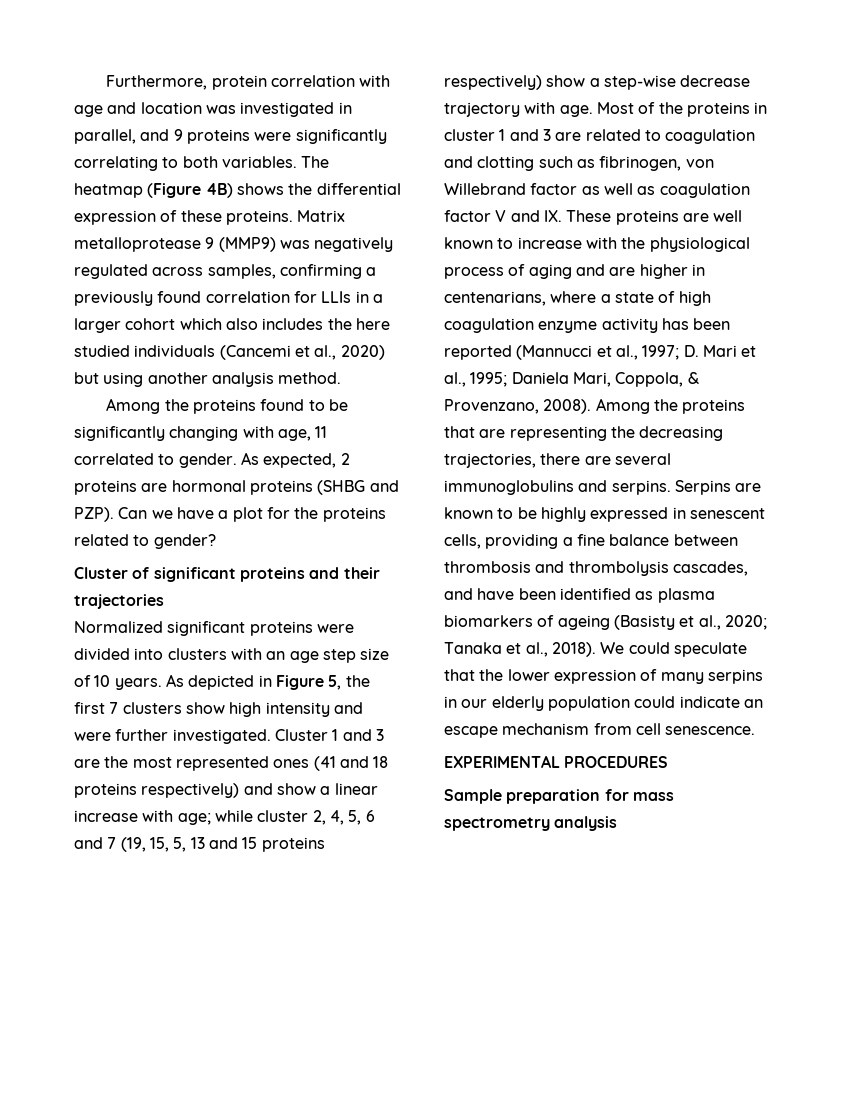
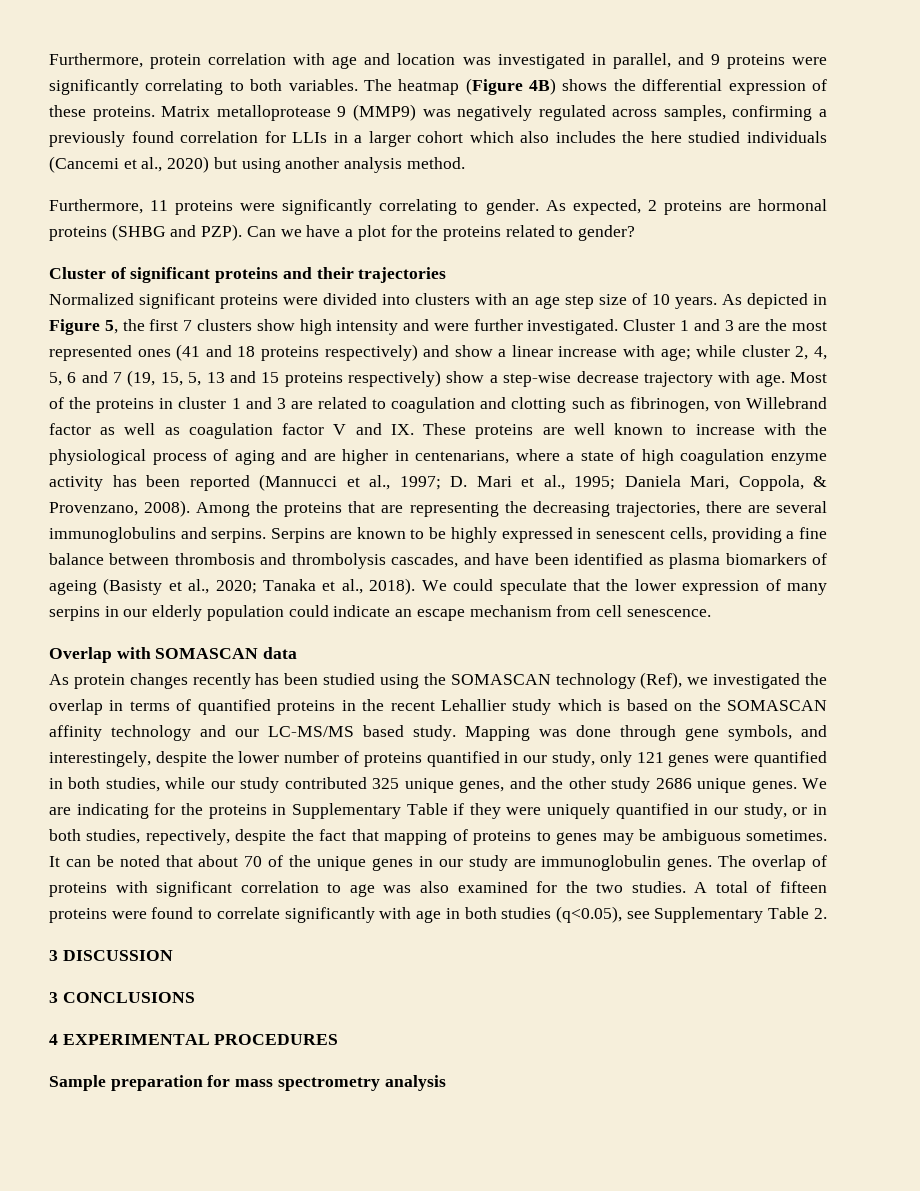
- Among the proteins found to be significantly changing with age, 11 correlated to gender.
+ Furthermore, 11 proteins were significantly correlating to gender.
- EXPERIMENTAL PROCEDURES
+ Overlap with SOMASCAN data
+ As protein changes recently has been studied using the SOMASCAN technology (Ref), we investigated the overlap in terms of quantified proteins in the recent Lehallier study which is based on the SOMASCAN affinity technology and our LC-MS/MS based study. Mapping was done through gene symbols, and interestingely, despite the lower number of proteins quantified in our study, only 121 genes were quantified in both studies, while our study contributed 325 unique genes, and the other study 2686 unique genes. We are indicating for the proteins in Supplementary Table if they were uniquely quantified in our study, or in both studies, repectively, despite the fact that mapping of proteins to genes may be ambiguous sometimes. It can be noted that about 70 of the unique genes in our study are immunoglobulin genes. The overlap of proteins with significant correlation to age was also examined for the two studies. A total of fifteen proteins were found to correlate significantly with age in both studies (q<0.05), see Supplementary Table 2.
+ 3 DISCUSSION
+ 3 CONCLUSIONS
+ 4 EXPERIMENTAL PROCEDURES

